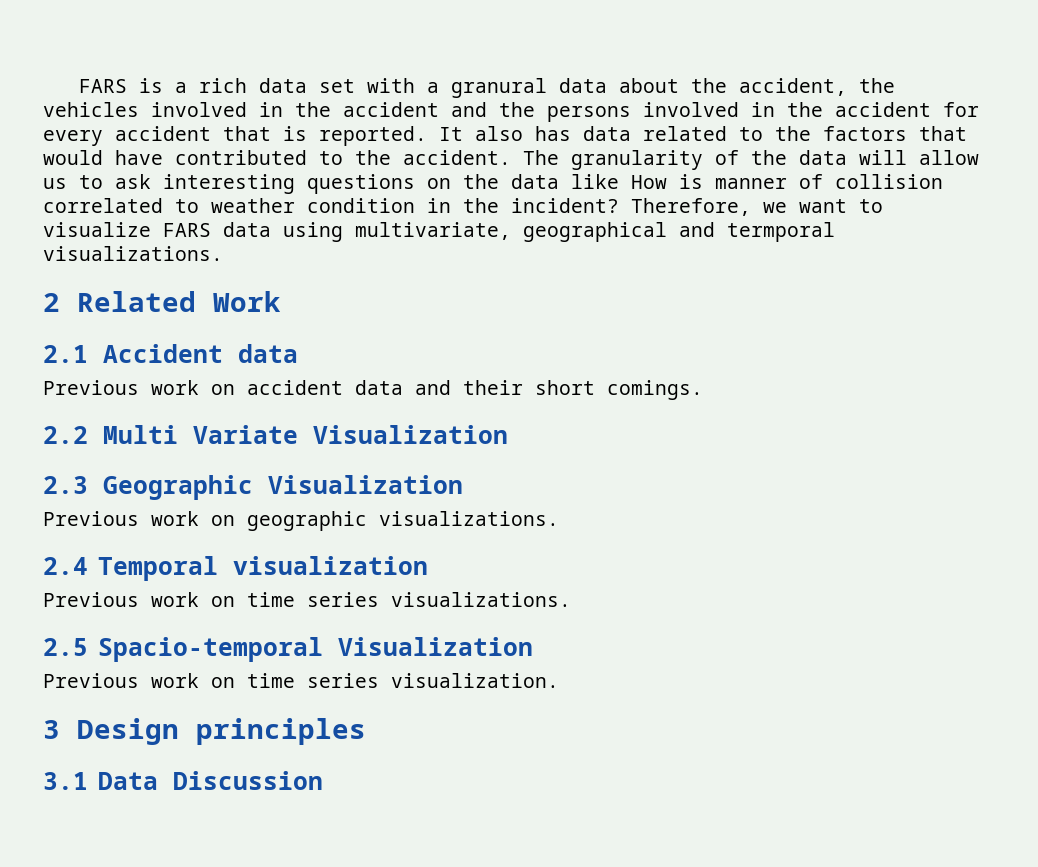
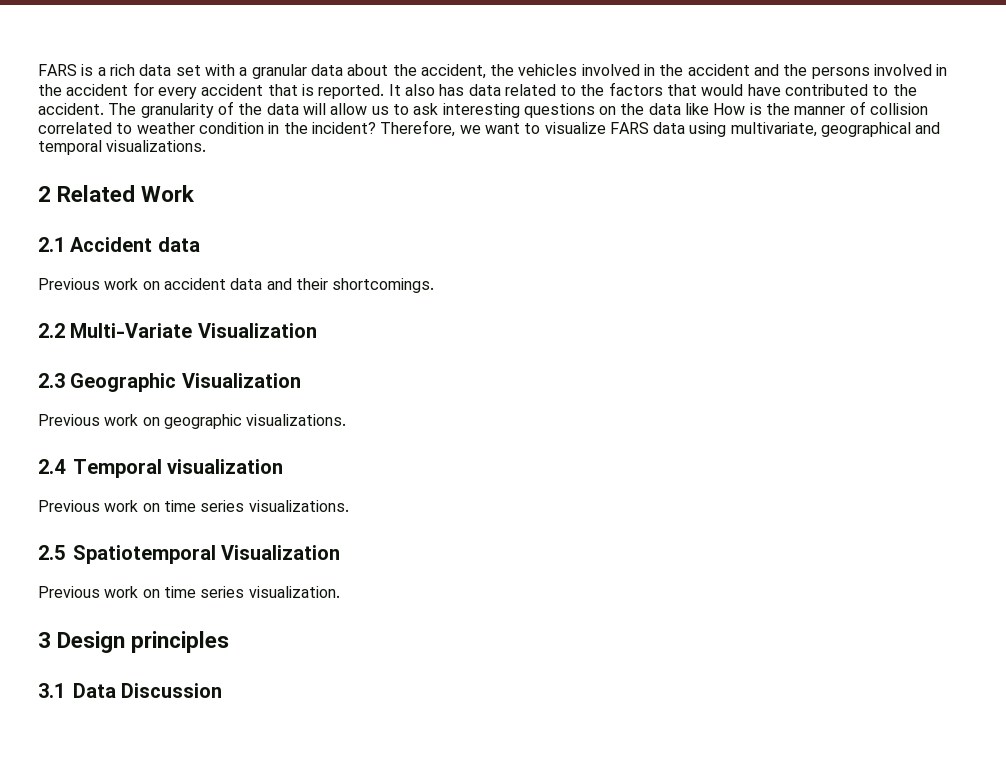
- FARS is a rich data set with a granural data about the accident, the vehicles involved in the accident and the persons involved in the accident for every accident that is reported.
+ FARS is a rich data set with a granular data about the accident, the vehicles involved in the accident and the persons involved in the accident for every accident that is reported.
- The granularity of the data will allow us to ask interesting questions on the data like How is manner of collision correlated to weather condition in the incident?
+ The granularity of the data will allow us to ask interesting questions on the data like How is the manner of collision correlated to weather condition in the incident?
- Therefore, we want to visualize FARS data using multivariate, geographical and termporal visualizations.
+ Therefore, we want to visualize FARS data using multivariate, geographical and temporal visualizations.
- Previous work on accident data and their short comings.
+ Previous work on accident data and their shortcomings.
- 2.2 Multi Variate Visualization
+ 2.2 Multi-Variate Visualization
- 2.5 Spacio-temporal Visualization
+ 2.5 Spatiotemporal Visualization

